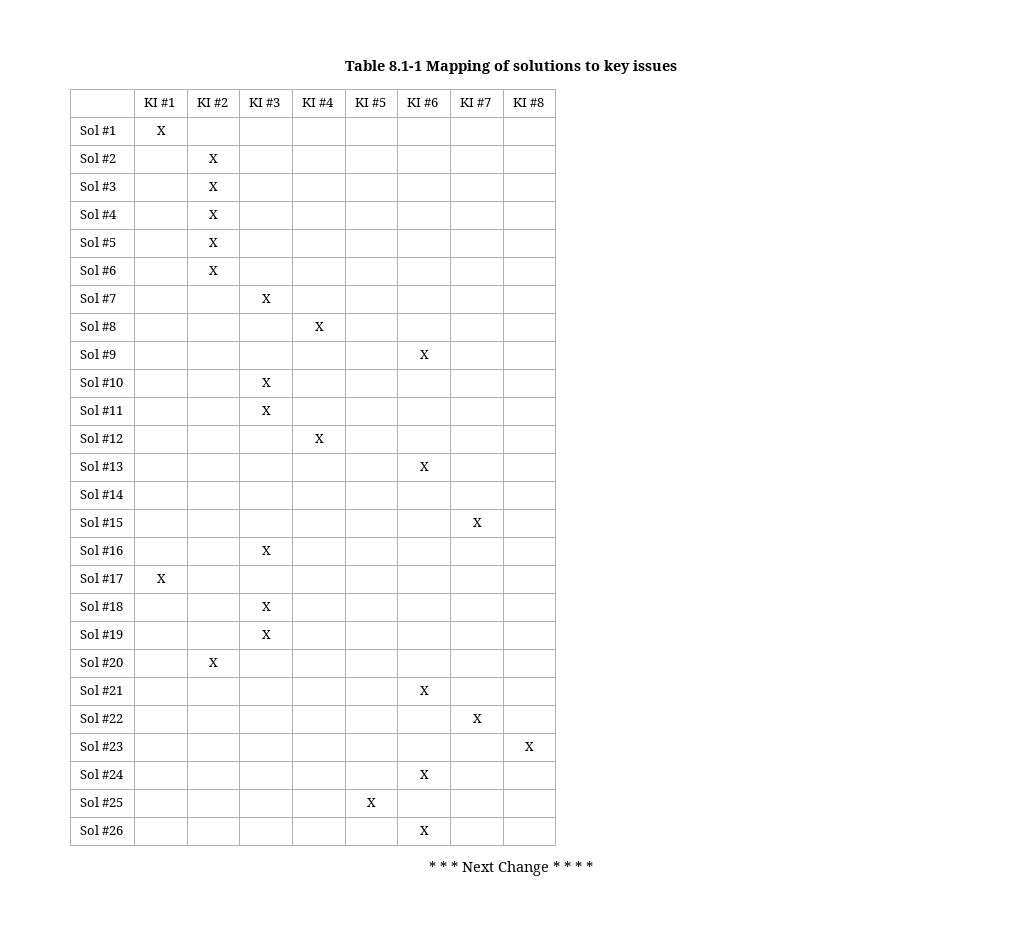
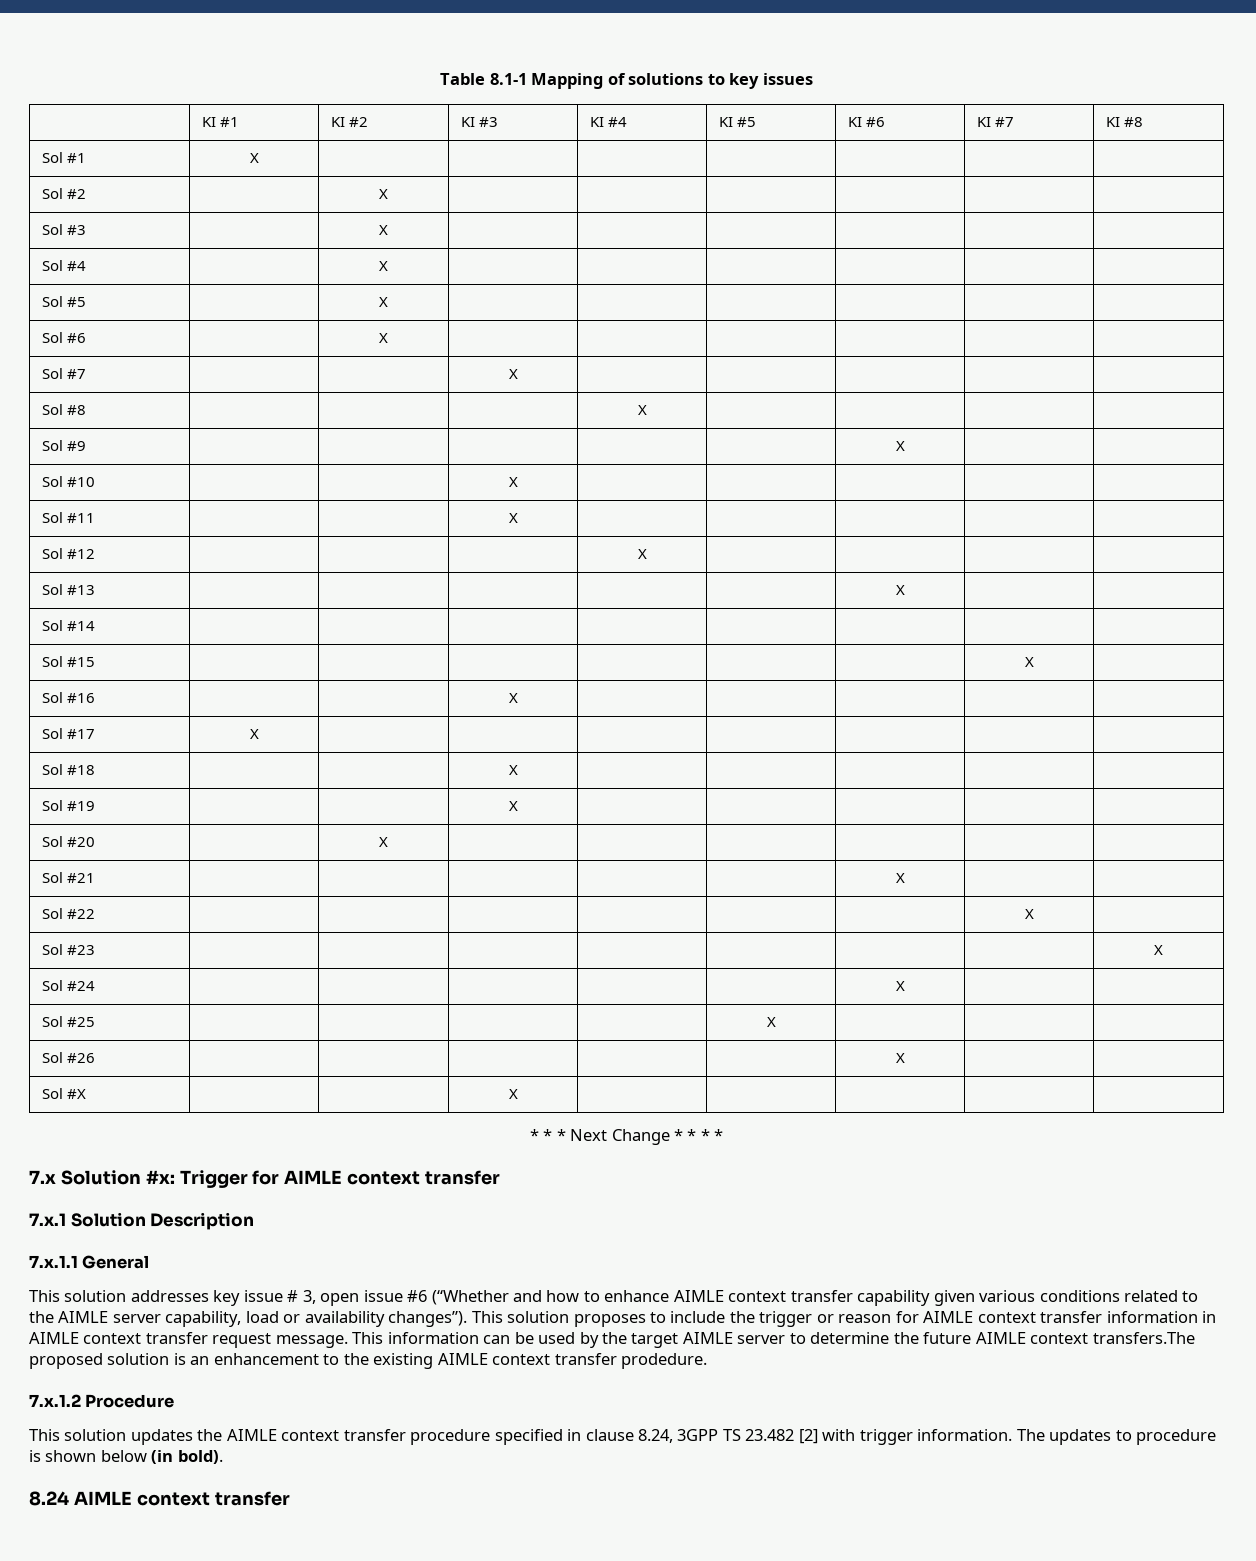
+ Sol #X | | | X | | | | |
+ 7.x Solution #x: Trigger for AIMLE context transfer
+ 7.x.1 Solution Description
+ 7.x.1.1 General
+ This solution addresses key issue # 3, open issue #6 (“Whether and how to enhance AIMLE context transfer capability given various conditions related to the AIMLE server capability, load or availability changes”). This solution proposes to include the trigger or reason for AIMLE context transfer information in AIMLE context transfer request message. This information can be used by the target AIMLE server to determine the future AIMLE context transfers.The proposed solution is an enhancement to the existing AIMLE context transfer prodedure.
+ 7.x.1.2 Procedure
+ This solution updates the AIMLE context transfer procedure specified in clause 8.24, 3GPP TS 23.482 [2] with trigger information. The updates to procedure is shown below (in bold).
+ 8.24 AIMLE context transfer

